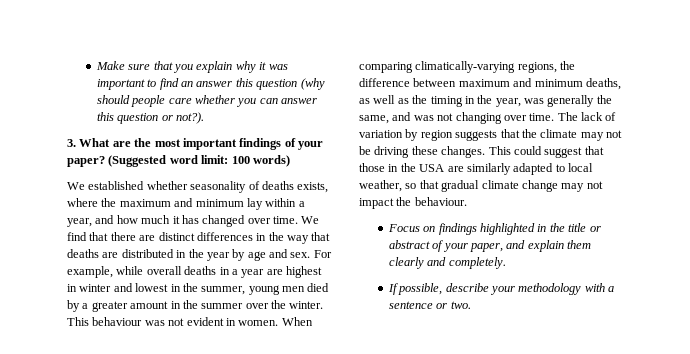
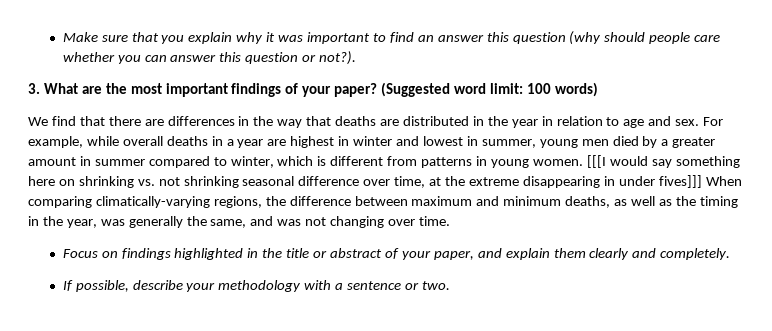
- We established whether seasonality of deaths exists, where the maximum and minimum lay within a year, and how much it has changed over time. We find that there are distinct differences in the way that deaths are distributed in the year by age and sex.
+ We find that there are differences in the way that deaths are distributed in the year in relation to age and sex.
- For example, while overall deaths in a year are highest in winter and lowest in the summer, young men died by a greater amount in the summer over the winter. This behaviour was not evident in women. When comparing climatically-varying regions, the difference between maximum and minimum deaths, as well as the timing in the year, was generally the same, and was not changing over time. The lack of variation by region suggests that the climate may not be driving these changes. This could suggest that those in the USA are similarly adapted to local weather, so that gradual climate change may not impact the behaviour.
+ For example, while overall deaths in a year are highest in winter and lowest in summer, young men died by a greater amount in summer compared to winter, which is different from patterns in young women. [[[I would say something here on shrinking vs. not shrinking seasonal difference over time, at the extreme disappearing in under fives]]] When comparing climatically-varying regions, the difference between maximum and minimum deaths, as well as the timing in the year, was generally the same, and was not changing over time.

